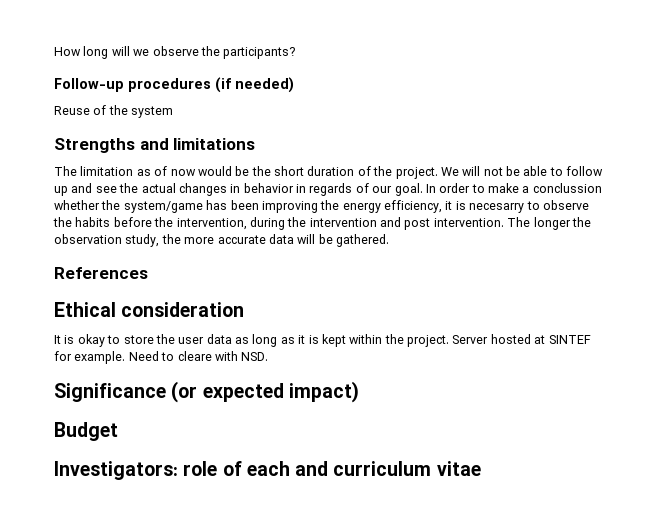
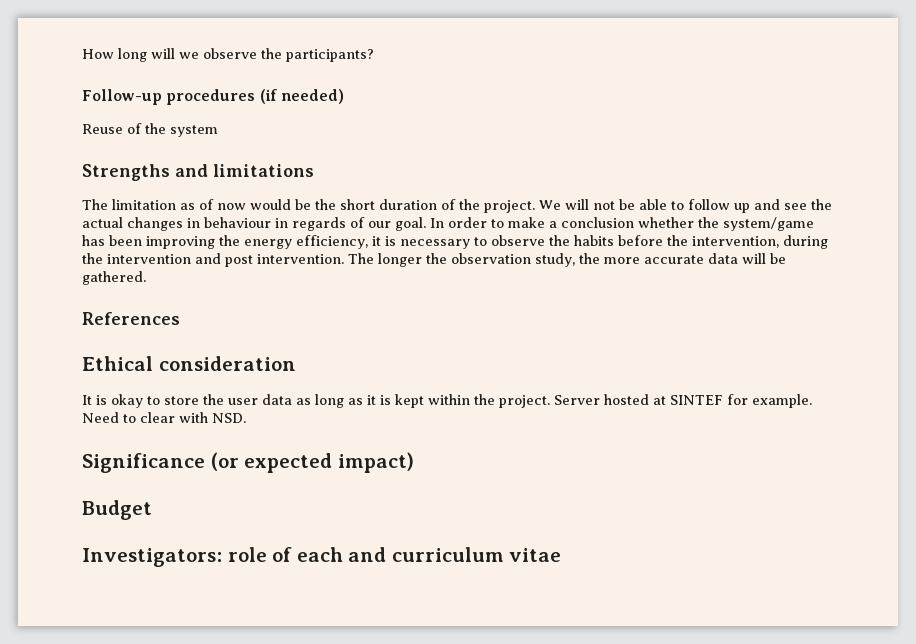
- We will not be able to follow up and see the actual changes in behavior in regards of our goal.
+ We will not be able to follow up and see the actual changes in behaviour in regards of our goal.
- In order to make a conclussion whether the system/game has been improving the energy efficiency, it is necesarry to observe the habits before the intervention, during the intervention and post intervention.
+ In order to make a conclusion whether the system/game has been improving the energy efficiency, it is necessary to observe the habits before the intervention, during the intervention and post intervention.
- Need to cleare with NSD.
+ Need to clear with NSD.

